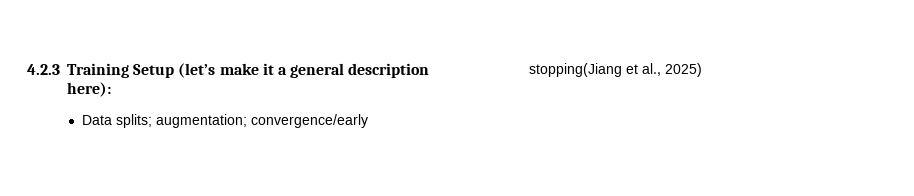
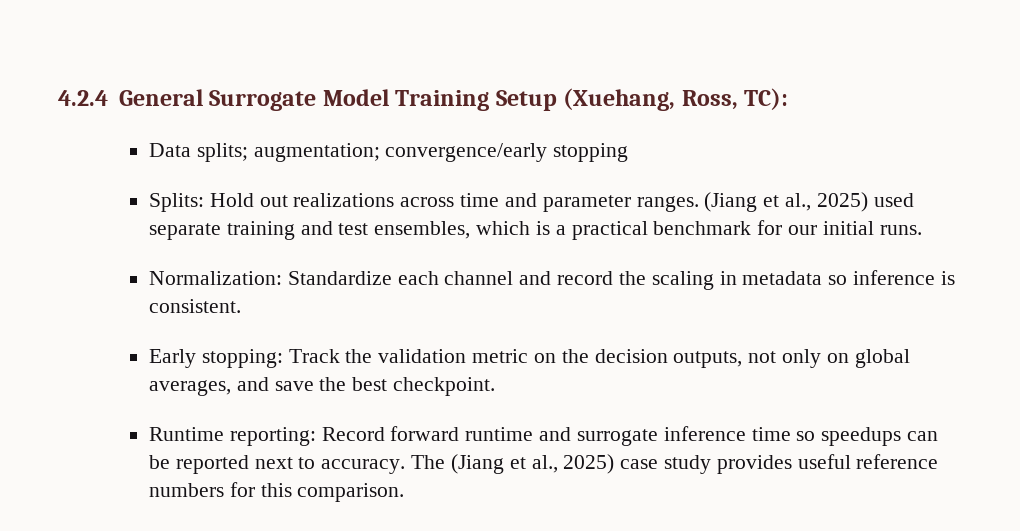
- 4.2.3 Training Setup (let’s make it a general description here):
- Data splits; augmentation; convergence/early stopping(Jiang et al., 2025)
+ 4.2.4 General Surrogate Model Training Setup (Xuehang, Ross, TC):
+ Data splits; augmentation; convergence/early stopping
+ Splits: Hold out realizations across time and parameter ranges. (Jiang et al., 2025) used separate training and test ensembles, which is a practical benchmark for our initial runs.
+ Normalization: Standardize each channel and record the scaling in metadata so inference is consistent.
+ Early stopping: Track the validation metric on the decision outputs, not only on global averages, and save the best checkpoint.
+ Runtime reporting: Record forward runtime and surrogate inference time so speedups can be reported next to accuracy. The (Jiang et al., 2025) case study provides useful reference numbers for this comparison.

